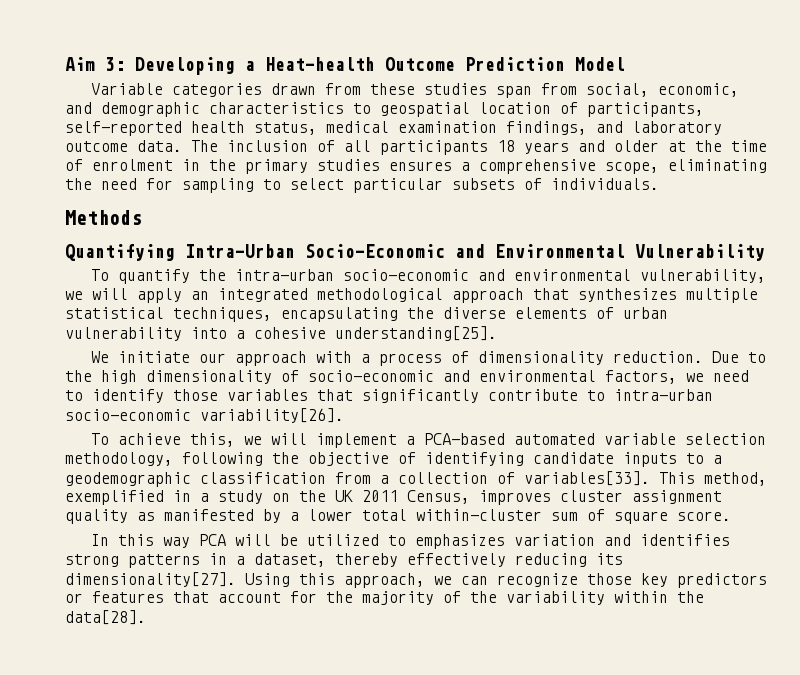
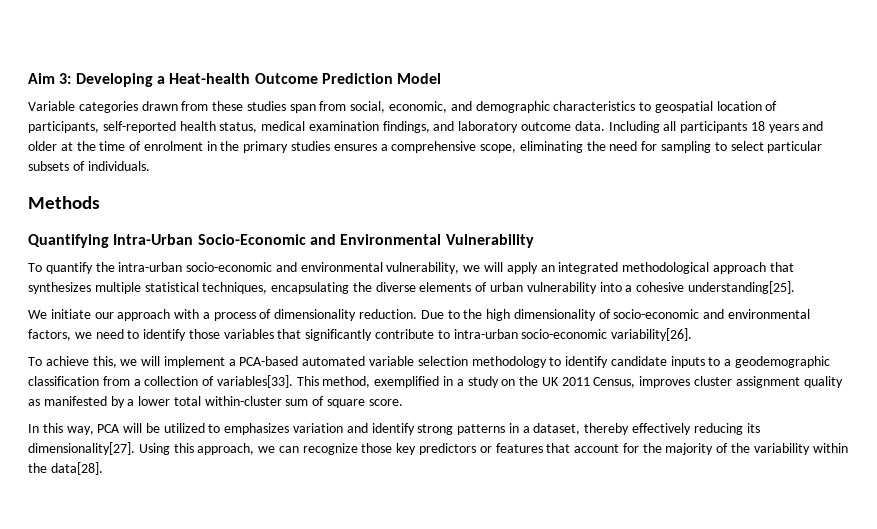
- The inclusion of all participants 18 years and older at the time of enrolment in the primary studies ensures a comprehensive scope, eliminating the need for sampling to select particular subsets of individuals.
+ Including all participants 18 years and older at the time of enrolment in the primary studies ensures a comprehensive scope, eliminating the need for sampling to select particular subsets of individuals.
- To achieve this, we will implement a PCA-based automated variable selection methodology, following the objective of identifying candidate inputs to a geodemographic classification from a collection of variables[33].
+ To achieve this, we will implement a PCA-based automated variable selection methodology to identify candidate inputs to a geodemographic classification from a collection of variables[33].
- In this way PCA will be utilized to emphasizes variation and identifies strong patterns in a dataset, thereby effectively reducing its dimensionality[27].
+ In this way, PCA will be utilized to emphasizes variation and identify strong patterns in a dataset, thereby effectively reducing its dimensionality[27].

